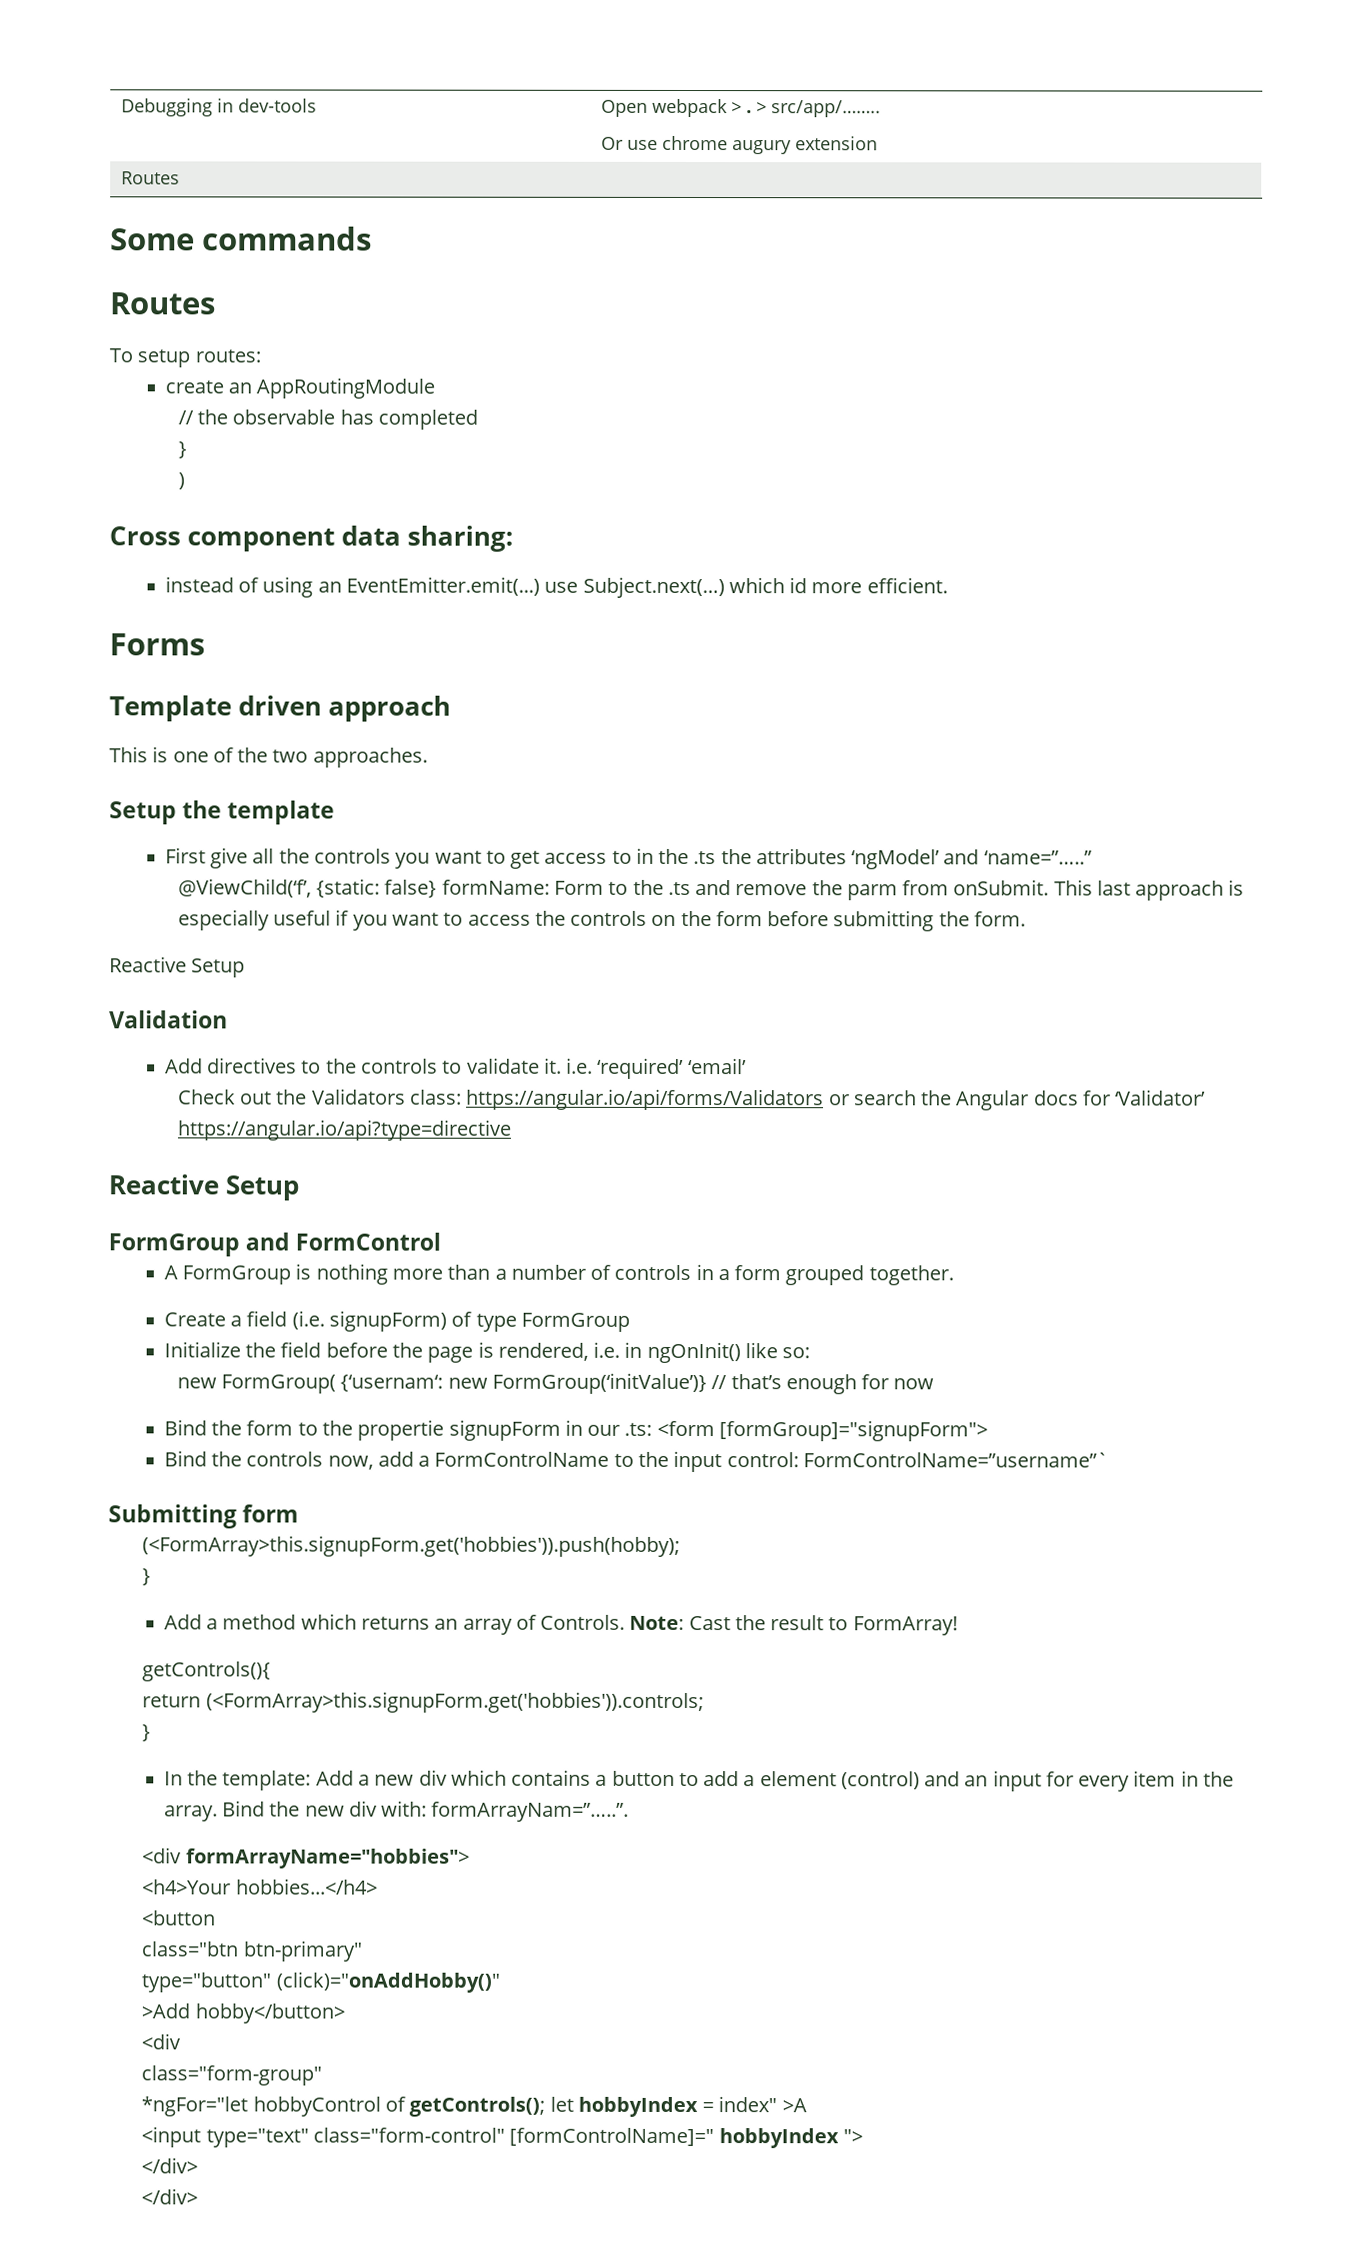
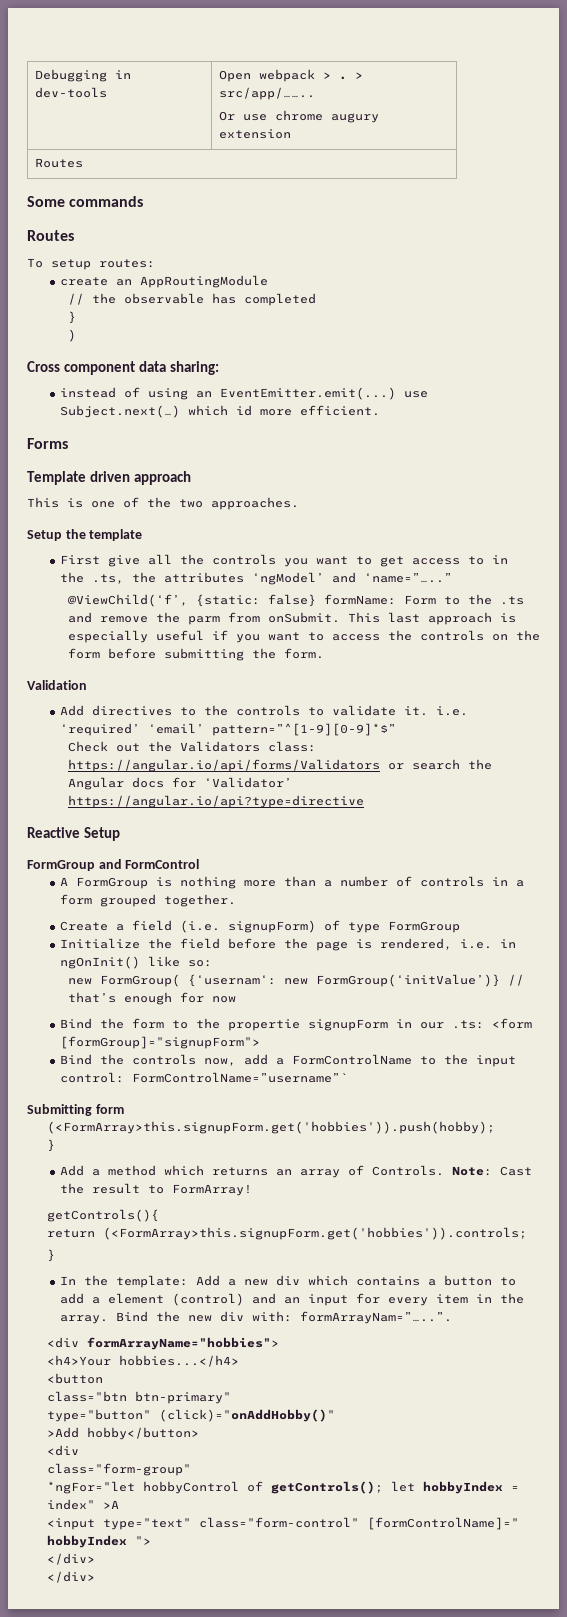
- First give all the controls you want to get access to in the .ts the attributes ‘ngModel’ and ‘name=”…..”
+ First give all the controls you want to get access to in the .ts, the attributes ‘ngModel’ and ‘name=”…..”
  This last approach is especially useful if you want to access the controls on the form before submitting the form.
- Reactive Setup
- Add directives to the controls to validate it. i.e. ‘required’ ‘email’
+ Add directives to the controls to validate it. i.e. ‘required’ ‘email’ pattern=”^[1-9][0-9]*$”

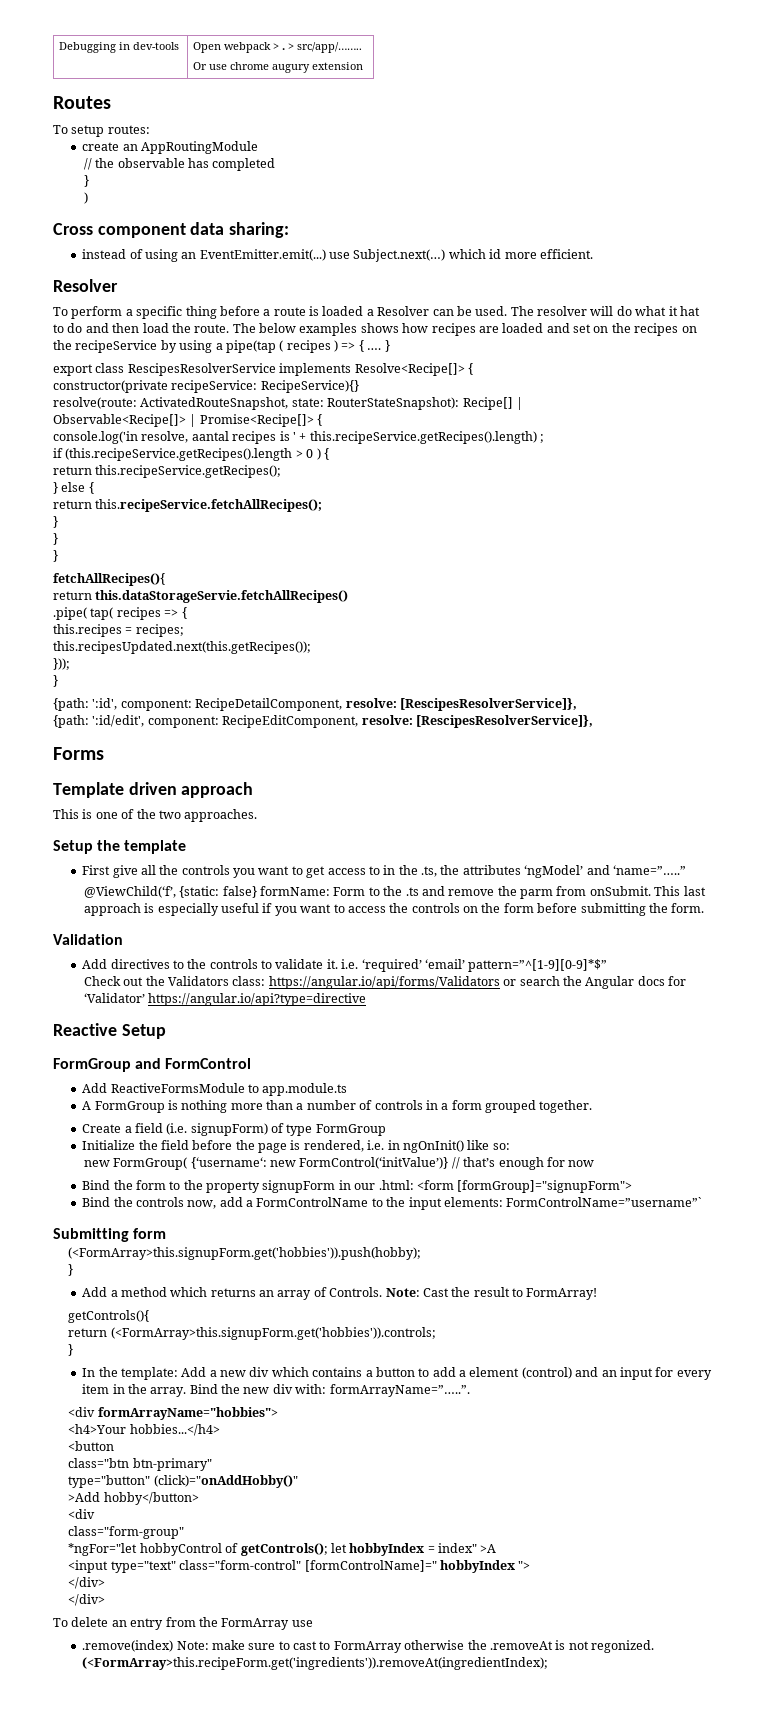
  Debugging in dev-tools | Open webpack > . > src/app/……..
  Or use chrome augury extension
- Routes
- Some commands
  instead of using an EventEmitter.emit(...) use Subject.next(…) which id more efficient.
+ Resolver
+ To perform a specific thing before a route is loaded a Resolver can be used. The resolver will do what it hat to do and then load the route. The below examples shows how recipes are loaded and set on the recipes on the recipeService by using a pipe(tap ( recipes ) => { …. }
+ export class RescipesResolverService implements Resolve<Recipe[]> {
+ constructor(private recipeService: RecipeService){}
+ resolve(route: ActivatedRouteSnapshot, state: RouterStateSnapshot): Recipe[] |
+ Observable<Recipe[]> | Promise<Recipe[]> {
+ console.log('in resolve, aantal recipes is ' + this.recipeService.getRecipes().length) ;
+ if (this.recipeService.getRecipes().length > 0 ) {
+ return this.recipeService.getRecipes();
+ } else {
+ return this.recipeService.fetchAllRecipes();
+ }
+ }
+ }
+ fetchAllRecipes(){
+ return this.dataStorageServie.fetchAllRecipes()
+ .pipe( tap( recipes => {
+ this.recipes = recipes;
+ this.recipesUpdated.next(this.getRecipes());
+ }));
+ }
+ {path: ':id', component: RecipeDetailComponent, resolve: [RescipesResolverService]},
+ {path: ':id/edit', component: RecipeEditComponent, resolve: [RescipesResolverService]},
+ Add ReactiveFormsModule to app.module.ts
- new FormGroup( {‘usernam‘: new FormGroup(‘initValue’)} // that’s enough for now
+ new FormGroup( {‘username‘: new FormControl(‘initValue’)} // that’s enough for now
- Bind the form to the propertie signupForm in our .ts: <form [formGroup]="signupForm">
+ Bind the form to the property signupForm in our .html: <form [formGroup]="signupForm">
- Bind the controls now, add a FormControlName to the input control: FormControlName=”username”`
+ Bind the controls now, add a FormControlName to the input elements: FormControlName=”username”`
- Bind the new div with: formArrayNam=”…..”.
+ Bind the new div with: formArrayName=”…..”.
+ To delete an entry from the FormArray use
+ .remove(index) Note: make sure to cast to FormArray otherwise the .removeAt is not regonized. (<FormArray>this.recipeForm.get('ingredients')).removeAt(ingredientIndex);

